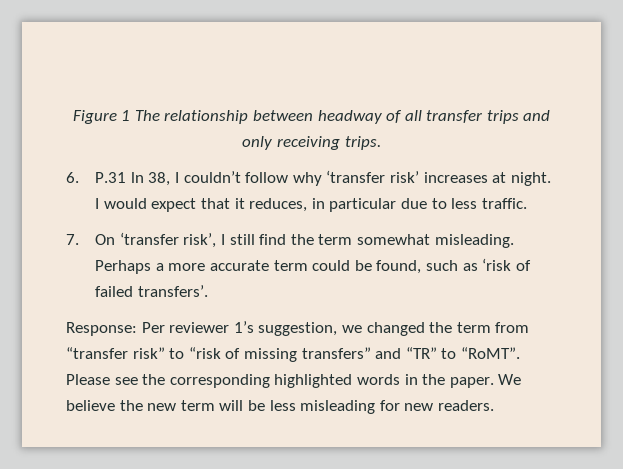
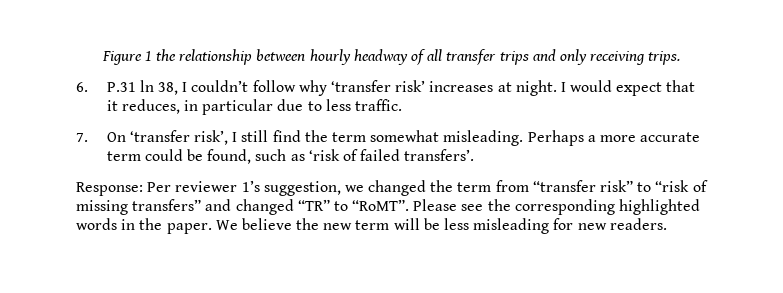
- Figure 1 The relationship between headway of all transfer trips and only receiving trips.
+ Figure 1 the relationship between hourly headway of all transfer trips and only receiving trips.
- Response: Per reviewer 1’s suggestion, we changed the term from “transfer risk” to “risk of missing transfers” and “TR” to “RoMT”.
+ Response: Per reviewer 1’s suggestion, we changed the term from “transfer risk” to “risk of missing transfers” and changed “TR” to “RoMT”.

